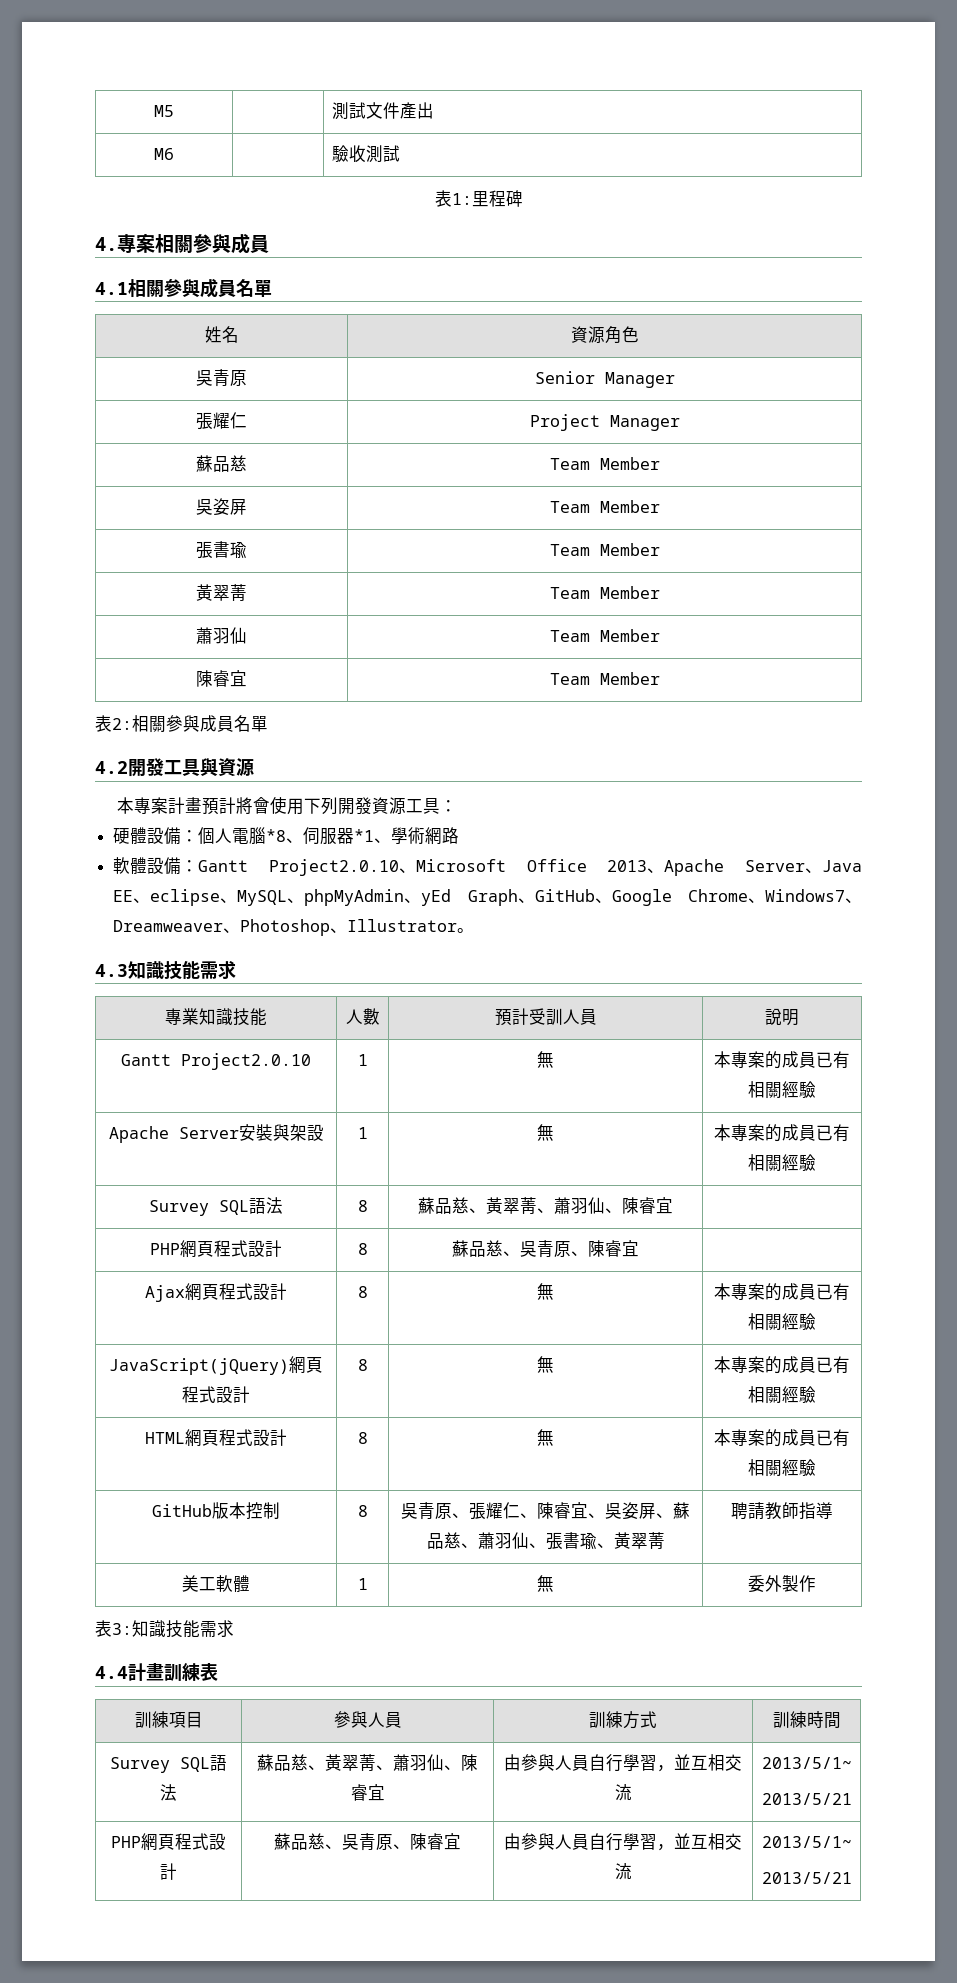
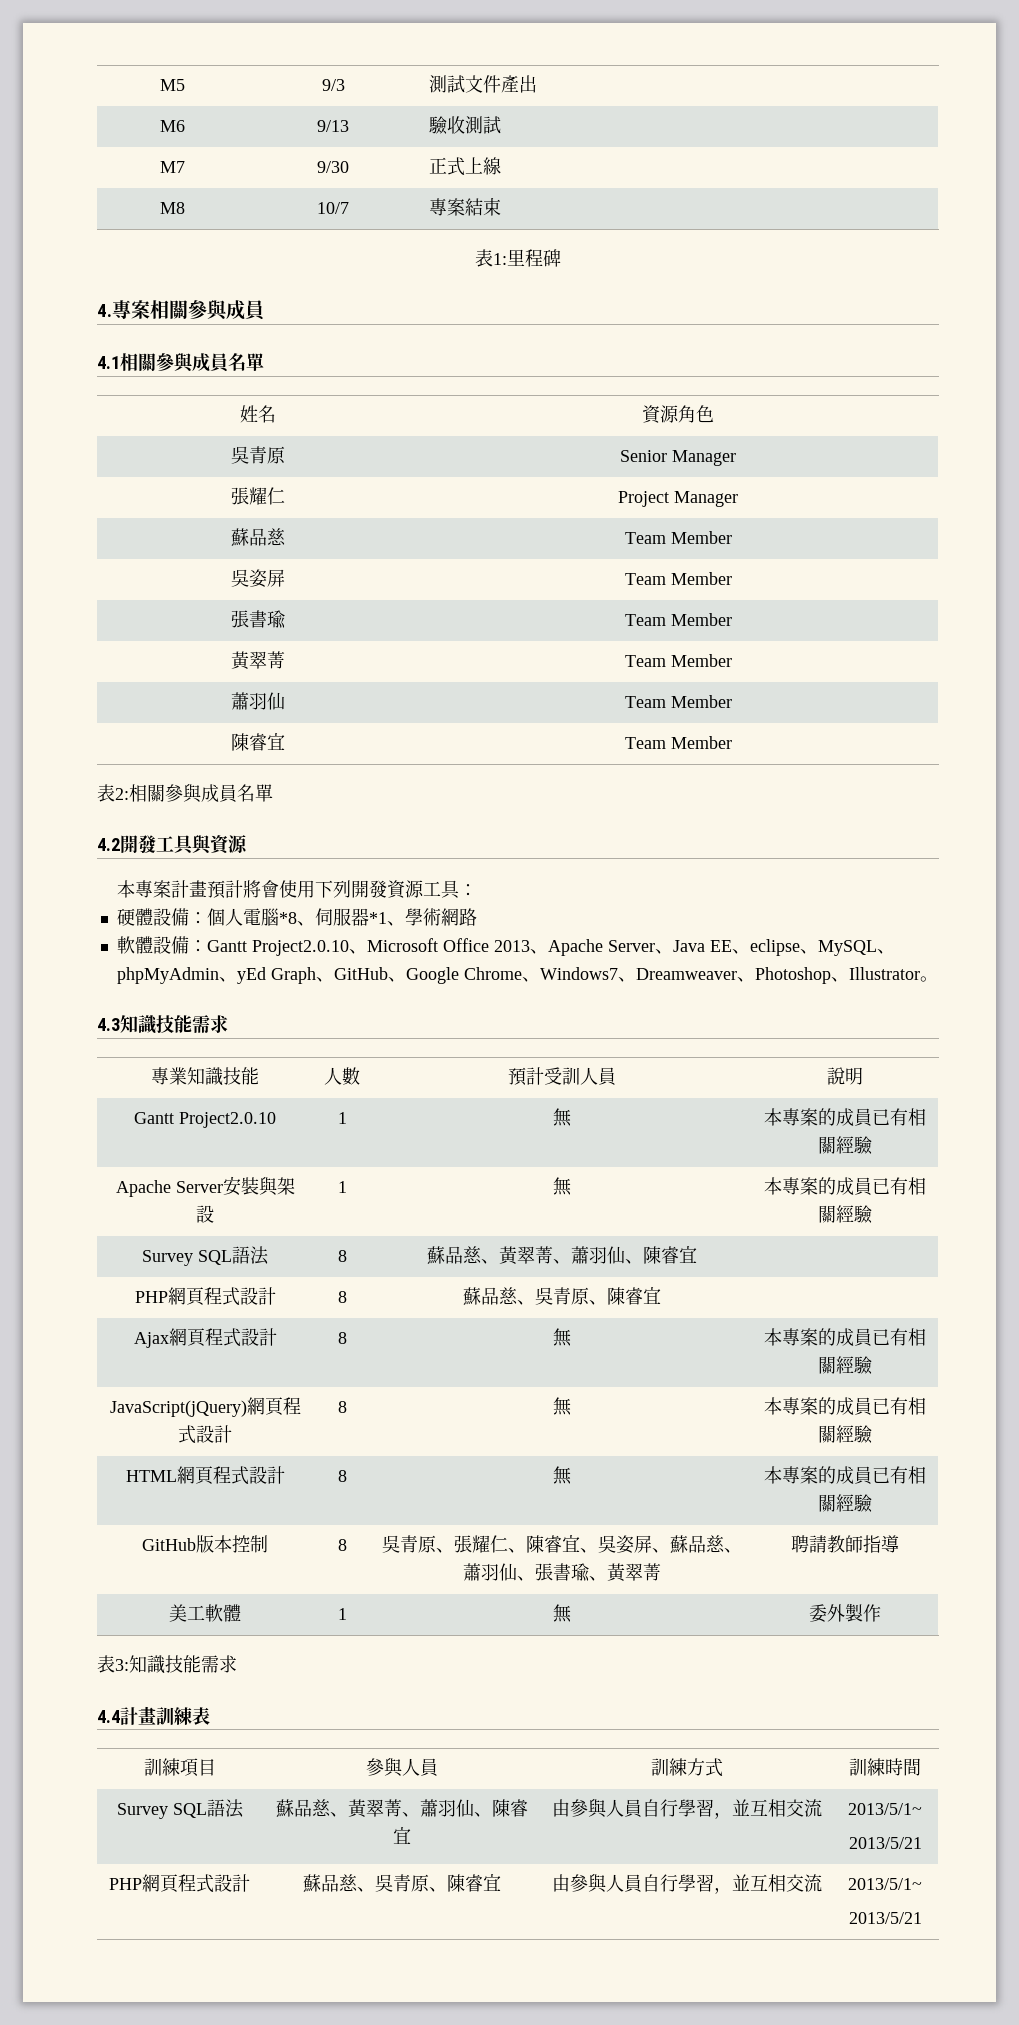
- M5 | | 測試文件產出
+ M5 | 9/3 | 測試文件產出
- M6 | | 驗收測試
+ M6 | 9/13 | 驗收測試
+ M7 | 9/30 | 正式上線
+ M8 | 10/7 | 專案結束

